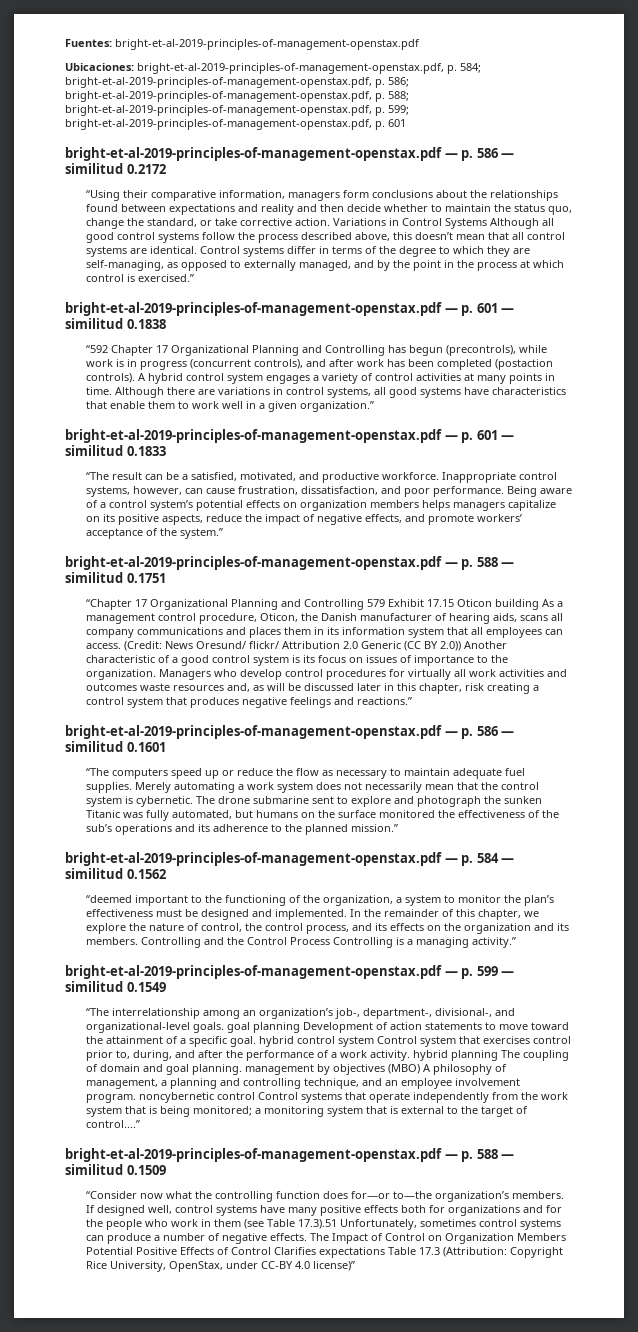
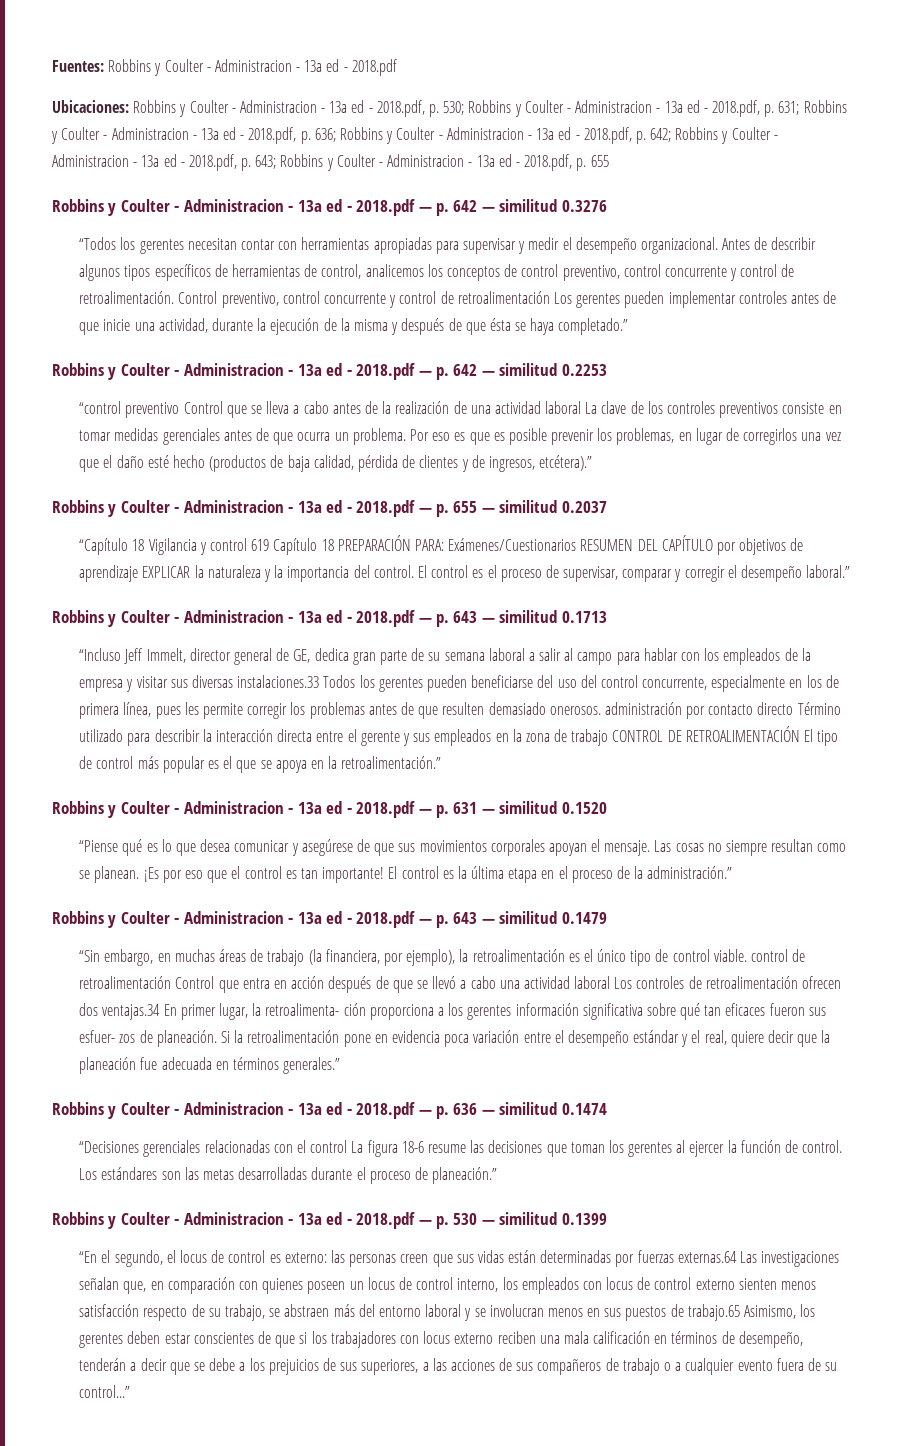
- Fuentes: bright-et-al-2019-principles-of-management-openstax.pdf
- Ubicaciones: bright-et-al-2019-principles-of-management-openstax.pdf, p. 584; bright-et-al-2019-principles-of-management-openstax.pdf, p. 586; bright-et-al-2019-principles-of-management-openstax.pdf, p. 588; bright-et-al-2019-principles-of-management-openstax.pdf, p. 599; bright-et-al-2019-principles-of-management-openstax.pdf, p. 601
- bright-et-al-2019-principles-of-management-openstax.pdf — p. 586 — similitud 0.2172
- “Using their comparative information, managers form conclusions about the relationships found between expectations and reality and then decide whether to maintain the status quo, change the standard, or take corrective action. Variations in Control Systems Although all good control systems follow the process described above, this doesn’t mean that all control systems are identical. Control systems differ in terms of the degree to which they are self-managing, as opposed to externally managed, and by the point in the process at which control is exercised.”
- bright-et-al-2019-principles-of-management-openstax.pdf — p. 601 — similitud 0.1838
- “592 Chapter 17 Organizational Planning and Controlling has begun (precontrols), while work is in progress (concurrent controls), and after work has been completed (postaction controls). A hybrid control system engages a variety of control activities at many points in time. Although there are variations in control systems, all good systems have characteristics that enable them to work well in a given organization.”
- bright-et-al-2019-principles-of-management-openstax.pdf — p. 601 — similitud 0.1833
- “The result can be a satisfied, motivated, and productive workforce. Inappropriate control systems, however, can cause frustration, dissatisfaction, and poor performance. Being aware of a control system’s potential effects on organization members helps managers capitalize on its positive aspects, reduce the impact of negative effects, and promote workers’ acceptance of the system.”
- bright-et-al-2019-principles-of-management-openstax.pdf — p. 588 — similitud 0.1751
- “Chapter 17 Organizational Planning and Controlling 579 Exhibit 17.15 Oticon building As a management control procedure, Oticon, the Danish manufacturer of hearing aids, scans all company communications and places them in its information system that all employees can access. (Credit: News Oresund/ flickr/ Attribution 2.0 Generic (CC BY 2.0)) Another characteristic of a good control system is its focus on issues of importance to the organization. Managers who develop control procedures for virtually all work activities and outcomes waste resources and, as will be discussed later in this chapter, risk creating a control system that produces negative feelings and reactions.”
- bright-et-al-2019-principles-of-management-openstax.pdf — p. 586 — similitud 0.1601
- “The computers speed up or reduce the flow as necessary to maintain adequate fuel supplies. Merely automating a work system does not necessarily mean that the control system is cybernetic. The drone submarine sent to explore and photograph the sunken Titanic was fully automated, but humans on the surface monitored the effectiveness of the sub’s operations and its adherence to the planned mission.”
- bright-et-al-2019-principles-of-management-openstax.pdf — p. 584 — similitud 0.1562
- “deemed important to the functioning of the organization, a system to monitor the plan’s effectiveness must be designed and implemented. In the remainder of this chapter, we explore the nature of control, the control process, and its effects on the organization and its members. Controlling and the Control Process Controlling is a managing activity.”
- bright-et-al-2019-principles-of-management-openstax.pdf — p. 599 — similitud 0.1549
- “The interrelationship among an organization’s job-, department-, divisional-, and organizational-level goals. goal planning Development of action statements to move toward the attainment of a specific goal. hybrid control system Control system that exercises control prior to, during, and after the performance of a work activity. hybrid planning The coupling of domain and goal planning. management by objectives (MBO) A philosophy of management, a planning and controlling technique, and an employee involvement program. noncybernetic control Control systems that operate independently from the work system that is being monitored; a monitoring system that is external to the target of control....”
- bright-et-al-2019-principles-of-management-openstax.pdf — p. 588 — similitud 0.1509
- “Consider now what the controlling function does for—or to—the organization’s members. If designed well, control systems have many positive effects both for organizations and for the people who work in them (see Table 17.3).51 Unfortunately, sometimes control systems can produce a number of negative effects. The Impact of Control on Organization Members Potential Positive Effects of Control Clarifies expectations Table 17.3 (Attribution: Copyright Rice University, OpenStax, under CC-BY 4.0 license)”
+ Fuentes: Robbins y Coulter - Administracion - 13a ed - 2018.pdf
+ Ubicaciones: Robbins y Coulter - Administracion - 13a ed - 2018.pdf, p. 530; Robbins y Coulter - Administracion - 13a ed - 2018.pdf, p. 631; Robbins y Coulter - Administracion - 13a ed - 2018.pdf, p. 636; Robbins y Coulter - Administracion - 13a ed - 2018.pdf, p. 642; Robbins y Coulter - Administracion - 13a ed - 2018.pdf, p. 643; Robbins y Coulter - Administracion - 13a ed - 2018.pdf, p. 655
+ Robbins y Coulter - Administracion - 13a ed - 2018.pdf — p. 642 — similitud 0.3276
+ “Todos los gerentes necesitan contar con herramientas apropiadas para supervisar y medir el desempeño organizacional. Antes de describir algunos tipos específicos de herramientas de control, analicemos los conceptos de control preventivo, control concurrente y control de retroalimentación. Control preventivo, control concurrente y control de retroalimentación Los gerentes pueden implementar controles antes de que inicie una actividad, durante la ejecución de la misma y después de que ésta se haya completado.”
+ Robbins y Coulter - Administracion - 13a ed - 2018.pdf — p. 642 — similitud 0.2253
+ “control preventivo Control que se lleva a cabo antes de la realización de una actividad laboral La clave de los controles preventivos consiste en tomar medidas gerenciales antes de que ocurra un problema. Por eso es que es posible prevenir los problemas, en lugar de corregirlos una vez que el daño esté hecho (productos de baja calidad, pérdida de clientes y de ingresos, etcétera).”
+ Robbins y Coulter - Administracion - 13a ed - 2018.pdf — p. 655 — similitud 0.2037
+ “Capítulo 18 Vigilancia y control 619 Capítulo 18 PREPARACIÓN PARA: Exámenes/Cuestionarios RESUMEN DEL CAPÍTULO por objetivos de aprendizaje EXPLICAR la naturaleza y la importancia del control. El control es el proceso de supervisar, comparar y corregir el desempeño laboral.”
+ Robbins y Coulter - Administracion - 13a ed - 2018.pdf — p. 643 — similitud 0.1713
+ “Incluso Jeff Immelt, director general de GE, dedica gran parte de su semana laboral a salir al campo para hablar con los empleados de la empresa y visitar sus diversas instalaciones.33 Todos los gerentes pueden beneficiarse del uso del control concurrente, especialmente en los de primera línea, pues les permite corregir los problemas antes de que resulten demasiado onerosos. administración por contacto directo Término utilizado para describir la interacción directa entre el gerente y sus empleados en la zona de trabajo CONTROL DE RETROALIMENTACIÓN El tipo de control más popular es el que se apoya en la retroalimentación.”
+ Robbins y Coulter - Administracion - 13a ed - 2018.pdf — p. 631 — similitud 0.1520
+ “Piense qué es lo que desea comunicar y asegúrese de que sus movimientos corporales apoyan el mensaje. Las cosas no siempre resultan como se planean. ¡Es por eso que el control es tan importante! El control es la última etapa en el proceso de la administración.”
+ Robbins y Coulter - Administracion - 13a ed - 2018.pdf — p. 643 — similitud 0.1479
+ “Sin embargo, en muchas áreas de trabajo (la financiera, por ejemplo), la retroalimentación es el único tipo de control viable. control de retroalimentación Control que entra en acción después de que se llevó a cabo una actividad laboral Los controles de retroalimentación ofrecen dos ventajas.34 En primer lugar, la retroalimenta- ción proporciona a los gerentes información significativa sobre qué tan eficaces fueron sus esfuer- zos de planeación. Si la retroalimentación pone en evidencia poca variación entre el desempeño estándar y el real, quiere decir que la planeación fue adecuada en términos generales.”
+ Robbins y Coulter - Administracion - 13a ed - 2018.pdf — p. 636 — similitud 0.1474
+ “Decisiones gerenciales relacionadas con el control La figura 18-6 resume las decisiones que toman los gerentes al ejercer la función de control. Los estándares son las metas desarrolladas durante el proceso de planeación.”
+ Robbins y Coulter - Administracion - 13a ed - 2018.pdf — p. 530 — similitud 0.1399
+ “En el segundo, el locus de control es externo: las personas creen que sus vidas están determinadas por fuerzas externas.64 Las investigaciones señalan que, en comparación con quienes poseen un locus de control interno, los empleados con locus de control externo sienten menos satisfacción respecto de su trabajo, se abstraen más del entorno laboral y se involucran menos en sus puestos de trabajo.65 Asimismo, los gerentes deben estar conscientes de que si los trabajadores con locus externo reciben una mala calificación en términos de desempeño, tenderán a decir que se debe a los prejuicios de sus superiores, a las acciones de sus compañeros de trabajo o a cualquier evento fuera de su control...”

